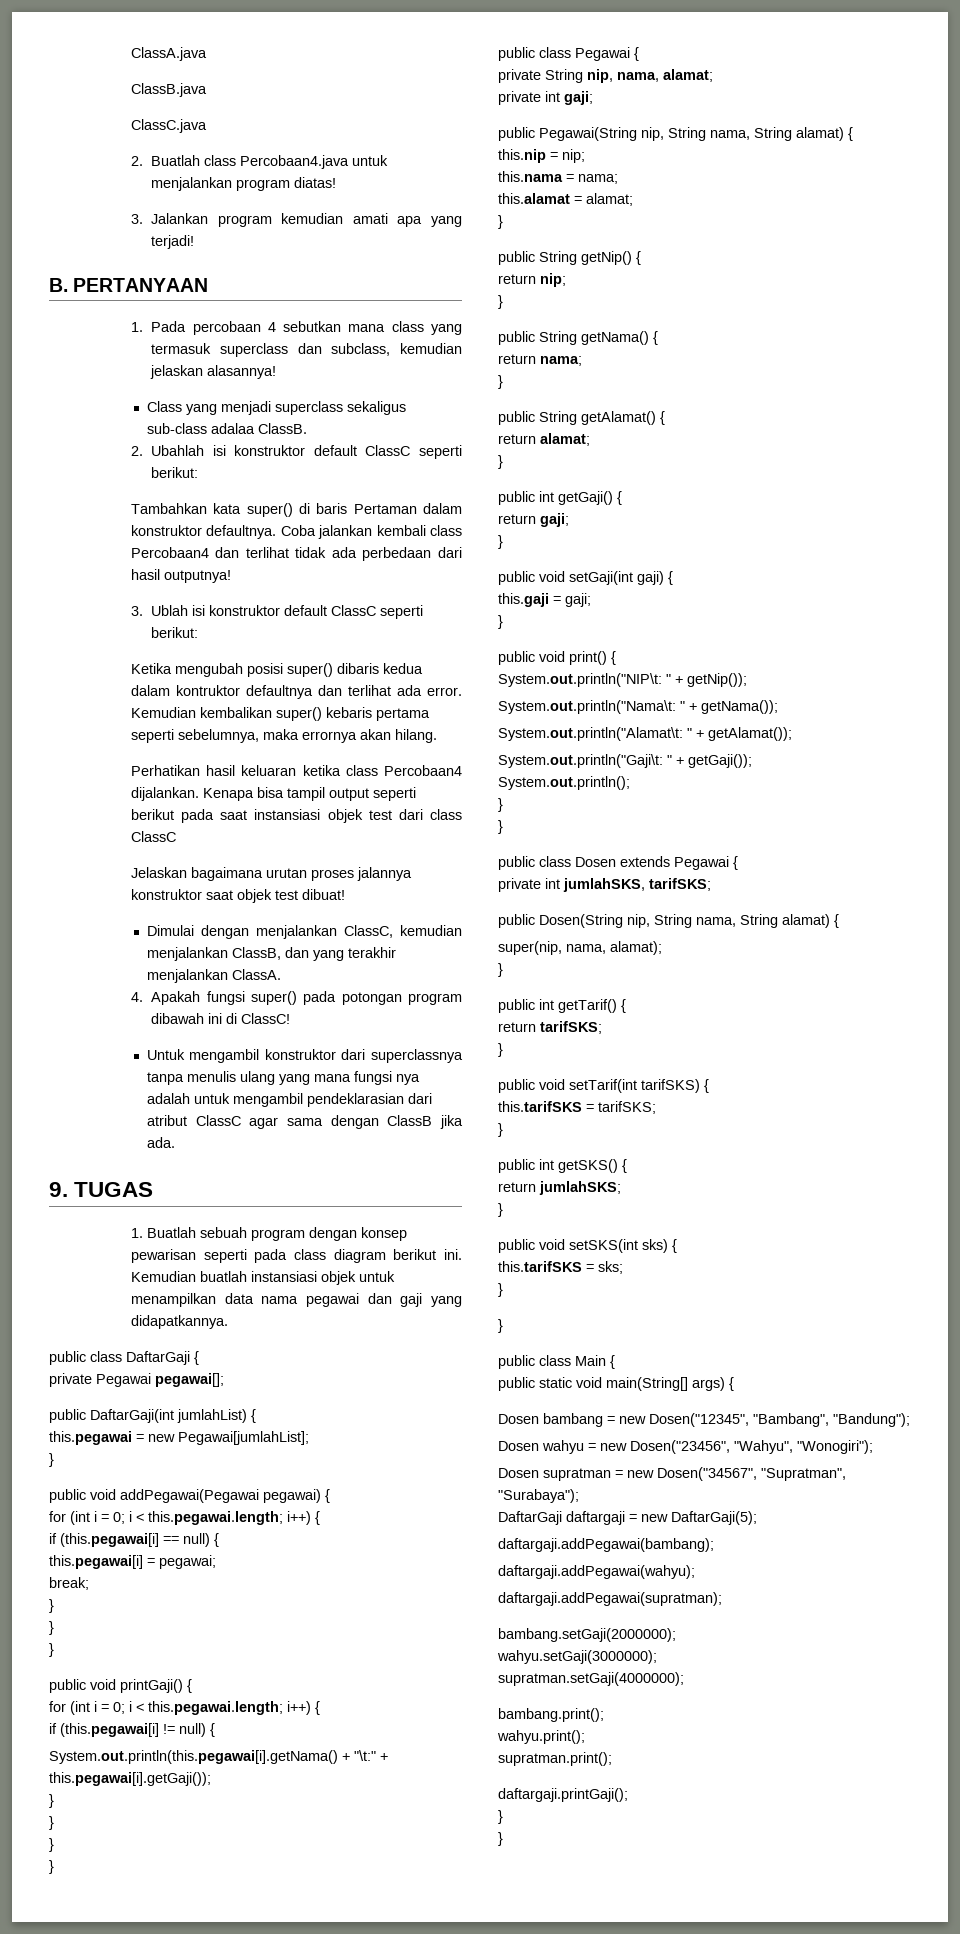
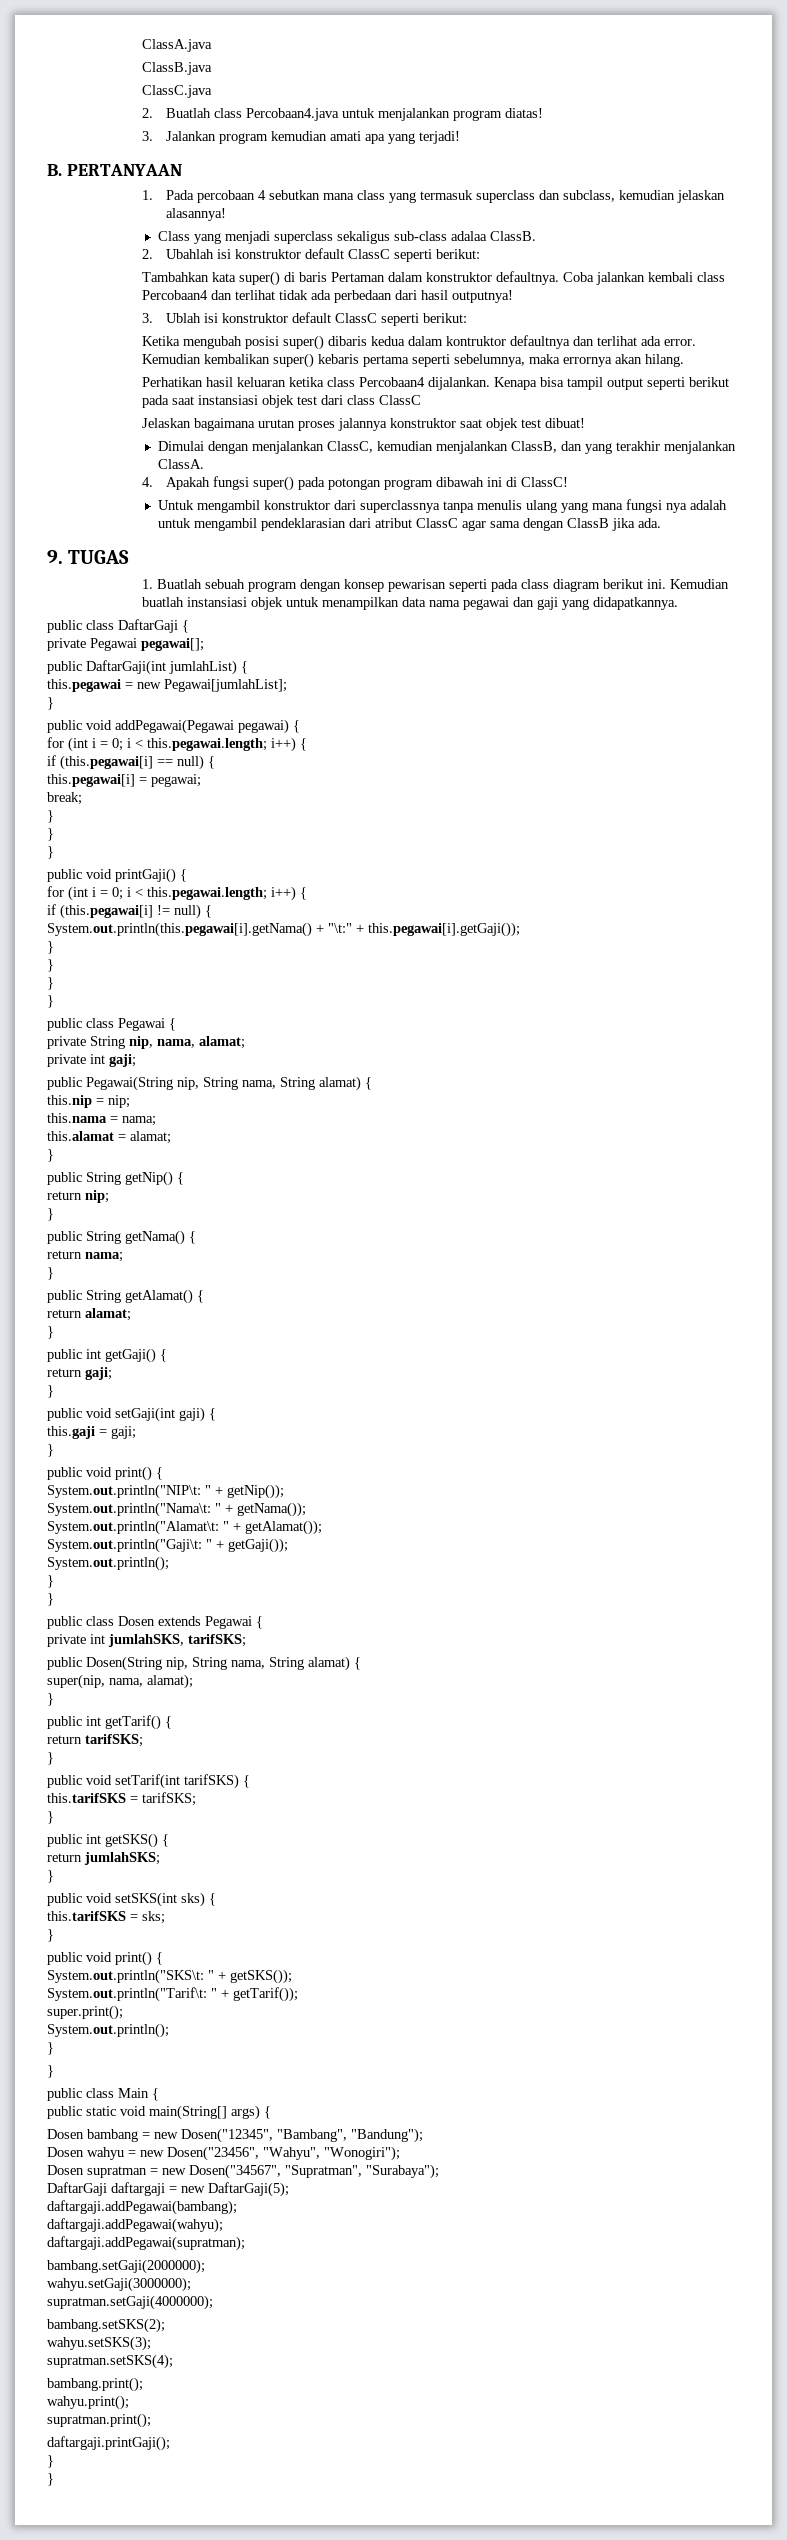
  this.tarifSKS = sks;
+ }
+ public void print() {
+ System.out.println("SKS\t: " + getSKS());
+ System.out.println("Tarif\t: " + getTarif());
+ super.print();
+ System.out.println();
+ bambang.setSKS(2);
+ wahyu.setSKS(3);
+ supratman.setSKS(4);

